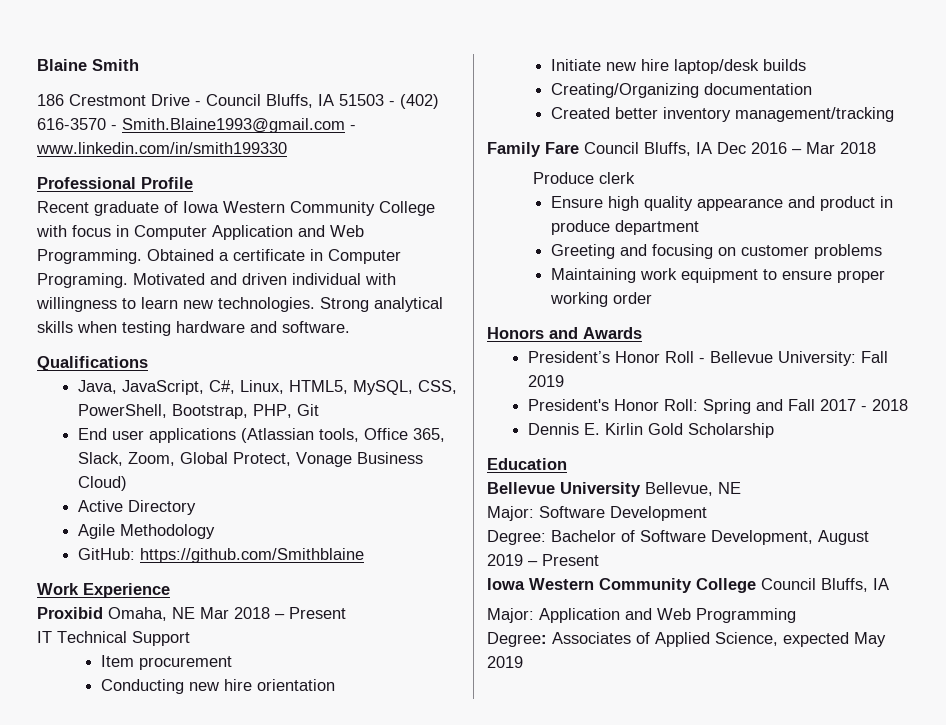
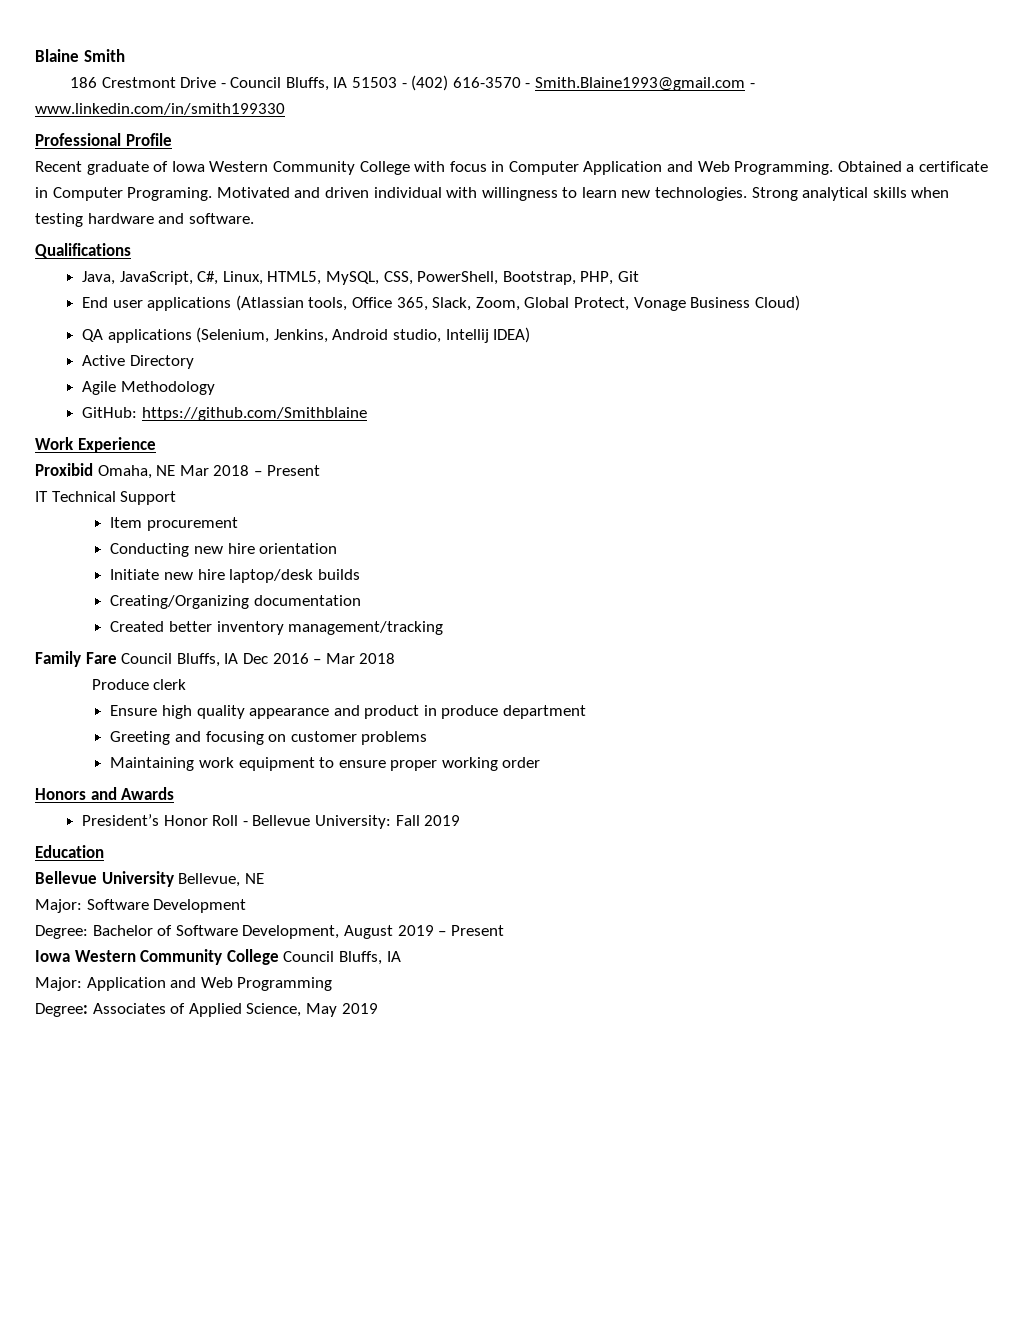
+ QA applications (Selenium, Jenkins, Android studio, Intellij IDEA)
- President's Honor Roll: Spring and Fall 2017 - 2018
- Dennis E. Kirlin Gold Scholarship
- Degree: Associates of Applied Science, expected May 2019
+ Degree: Associates of Applied Science, May 2019

